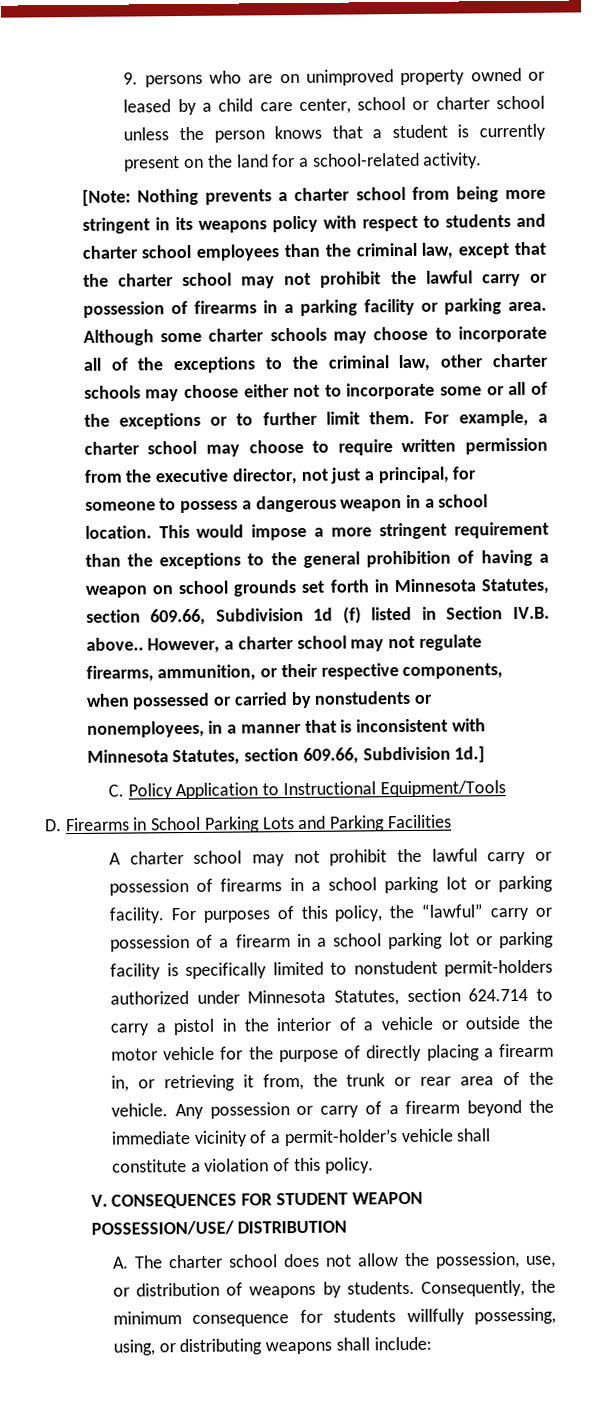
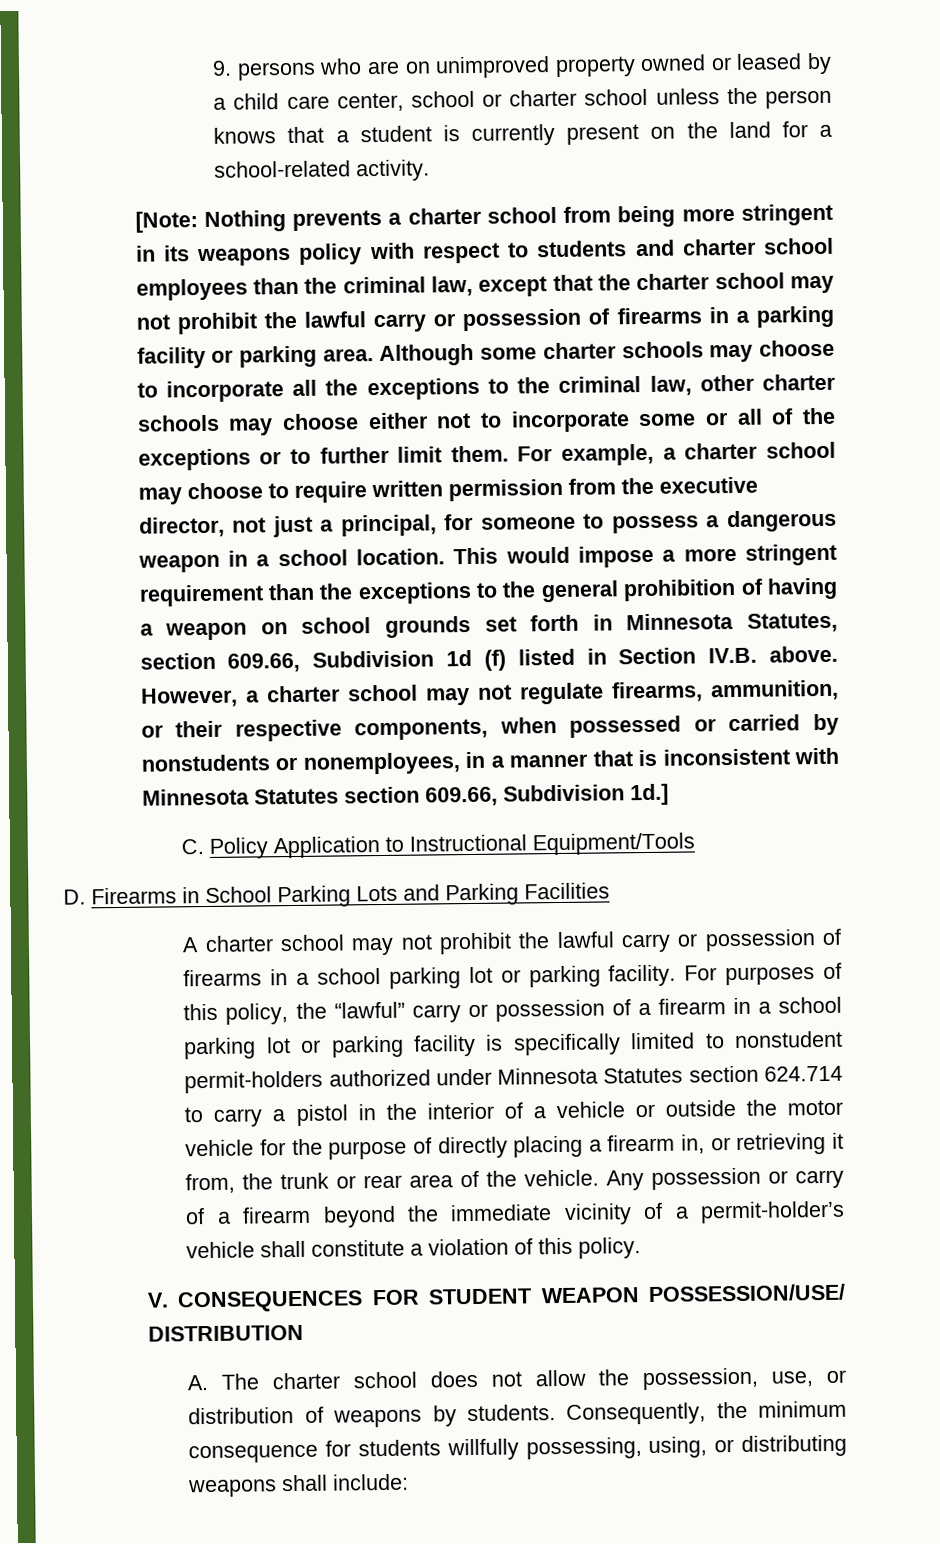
- Although some charter schools may choose to incorporate all of the exceptions to the criminal law, other charter schools may choose either not to incorporate some or all of the exceptions or to further limit them.
+ Although some charter schools may choose to incorporate all the exceptions to the criminal law, other charter schools may choose either not to incorporate some or all of the exceptions or to further limit them.
- This would impose a more stringent requirement than the exceptions to the general prohibition of having a weapon on school grounds set forth in Minnesota Statutes, section 609.66, Subdivision 1d (f) listed in Section IV.B. above..
+ This would impose a more stringent requirement than the exceptions to the general prohibition of having a weapon on school grounds set forth in Minnesota Statutes, section 609.66, Subdivision 1d (f) listed in Section IV.B. above.
- However, a charter school may not regulate firearms, ammunition, or their respective components, when possessed or carried by nonstudents or nonemployees, in a manner that is inconsistent with Minnesota Statutes, section 609.66, Subdivision 1d.]
+ However, a charter school may not regulate firearms, ammunition, or their respective components, when possessed or carried by nonstudents or nonemployees, in a manner that is inconsistent with Minnesota Statutes section 609.66, Subdivision 1d.]
- For purposes of this policy, the “lawful” carry or possession of a firearm in a school parking lot or parking facility is specifically limited to nonstudent permit-holders authorized under Minnesota Statutes, section 624.714 to carry a pistol in the interior of a vehicle or outside the motor vehicle for the purpose of directly placing a firearm in, or retrieving it from, the trunk or rear area of the vehicle.
+ For purposes of this policy, the “lawful” carry or possession of a firearm in a school parking lot or parking facility is specifically limited to nonstudent permit-holders authorized under Minnesota Statutes section 624.714 to carry a pistol in the interior of a vehicle or outside the motor vehicle for the purpose of directly placing a firearm in, or retrieving it from, the trunk or rear area of the vehicle.

